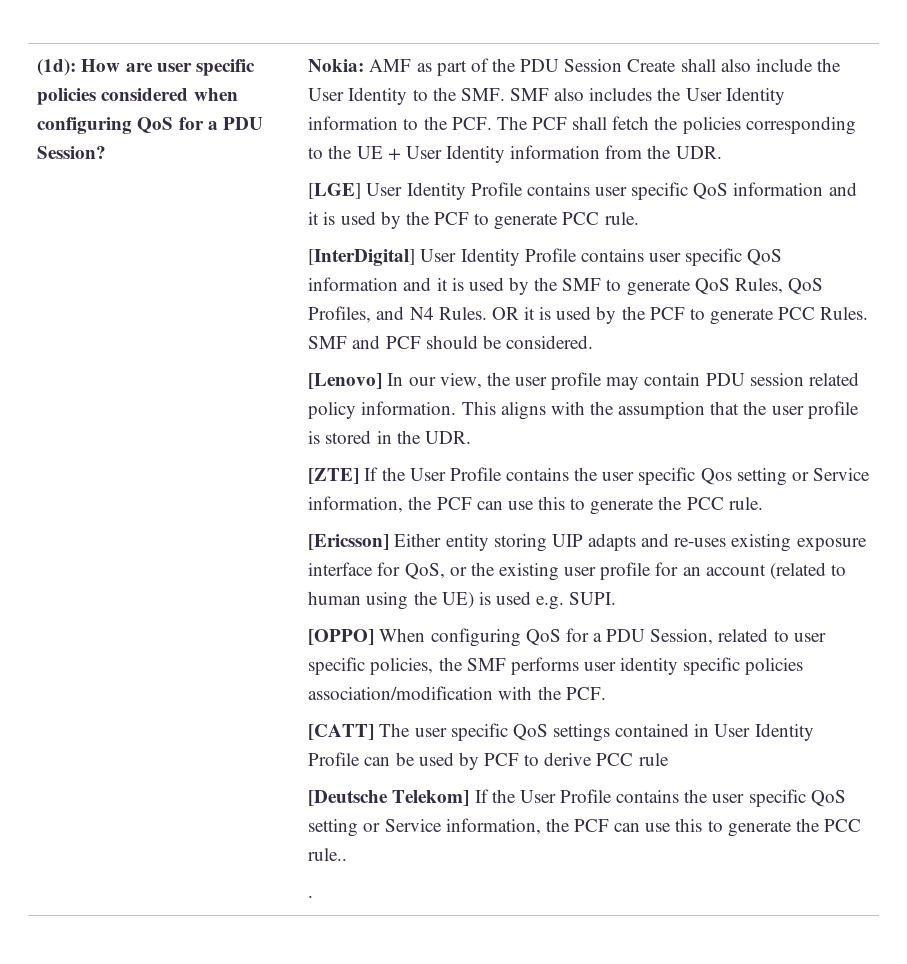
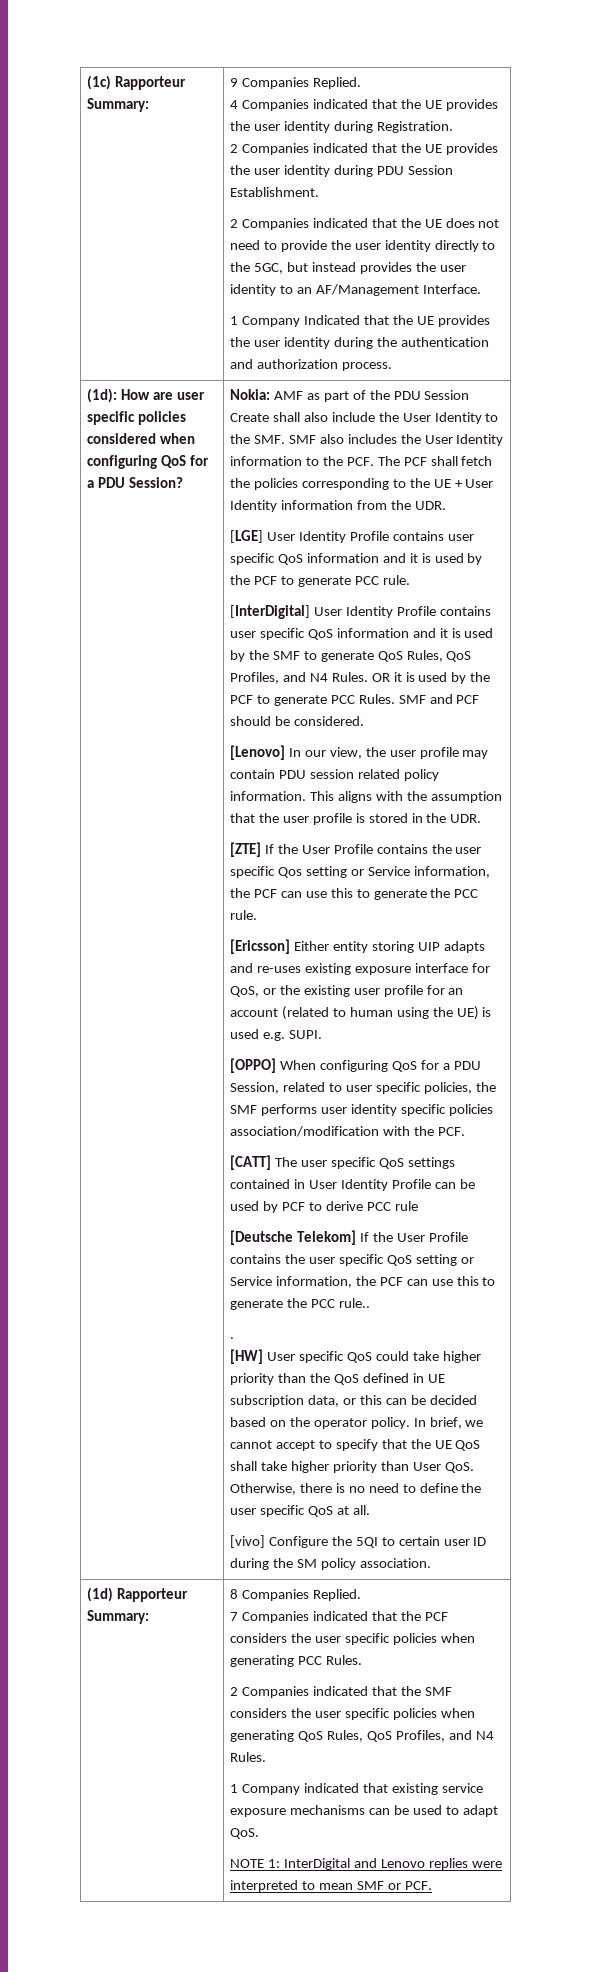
+ (1c) Rapporteur Summary: | 9 Companies Replied.
+ 4 Companies indicated that the UE provides the user identity during Registration.
+ 2 Companies indicated that the UE provides the user identity during PDU Session Establishment.
+ 2 Companies indicated that the UE does not need to provide the user identity directly to the 5GC, but instead provides the user identity to an AF/Management Interface.
+ 1 Company Indicated that the UE provides the user identity during the authentication and authorization process.
+ [HW] User specific QoS could take higher priority than the QoS defined in UE subscription data, or this can be decided based on the operator policy. In brief, we cannot accept to specify that the UE QoS shall take higher priority than User QoS. Otherwise, there is no need to define the user specific QoS at all.
+ [vivo] Configure the 5QI to certain user ID during the SM policy association.
+ (1d) Rapporteur Summary: | 8 Companies Replied.
+ 7 Companies indicated that the PCF considers the user specific policies when generating PCC Rules.
+ 2 Companies indicated that the SMF considers the user specific policies when generating QoS Rules, QoS Profiles, and N4 Rules.
+ 1 Company indicated that existing service exposure mechanisms can be used to adapt QoS.
+ NOTE 1: InterDigital and Lenovo replies were interpreted to mean SMF or PCF.

